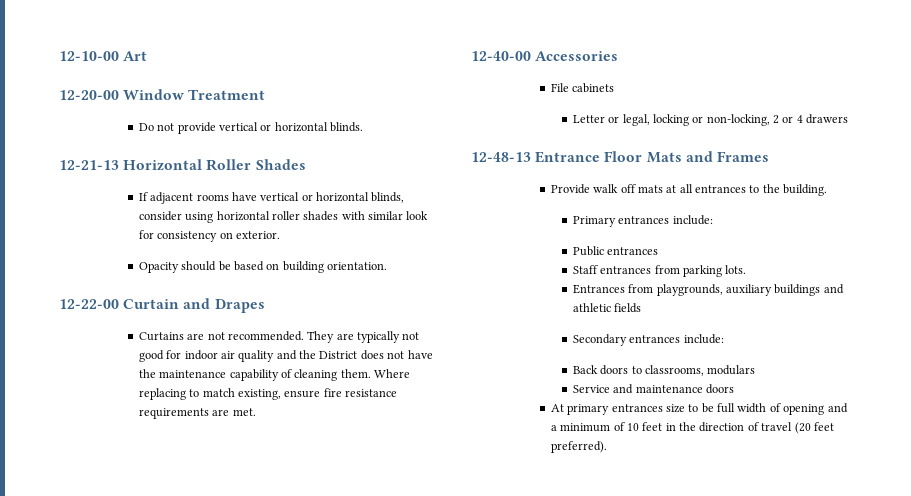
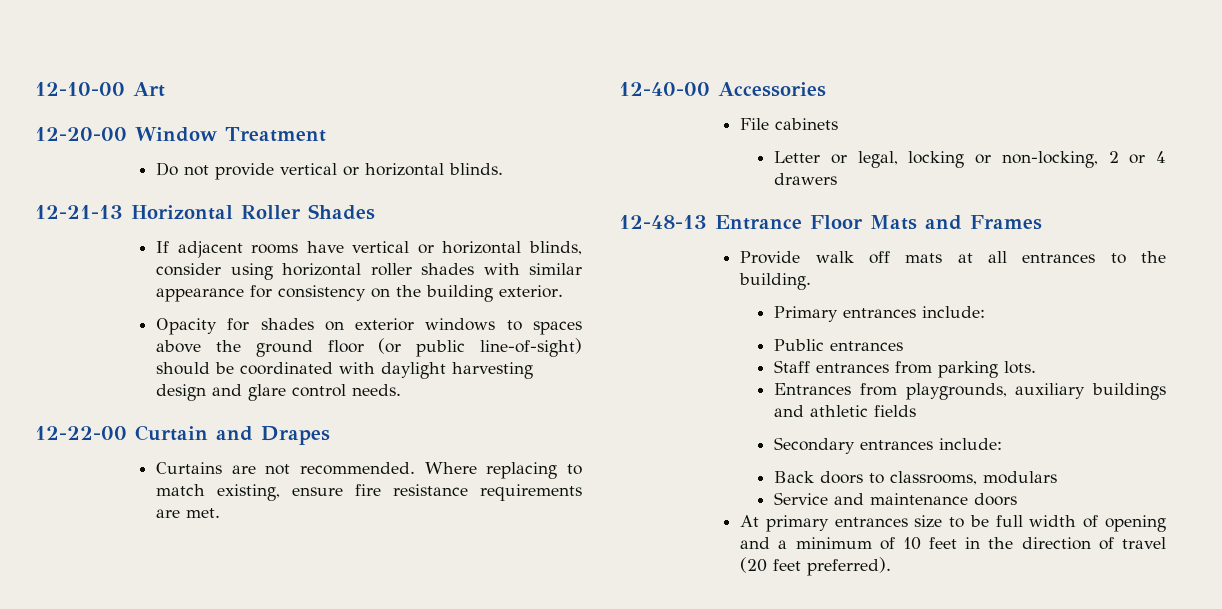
- If adjacent rooms have vertical or horizontal blinds, consider using horizontal roller shades with similar look for consistency on exterior.
+ If adjacent rooms have vertical or horizontal blinds, consider using horizontal roller shades with similar appearance for consistency on the building exterior.
- Opacity should be based on building orientation.
+ Opacity for shades on exterior windows to spaces above the ground floor (or public line-of-sight) should be coordinated with daylight harvesting design and glare control needs.
- They are typically not good for indoor air quality and the District does not have the maintenance capability of cleaning them.

